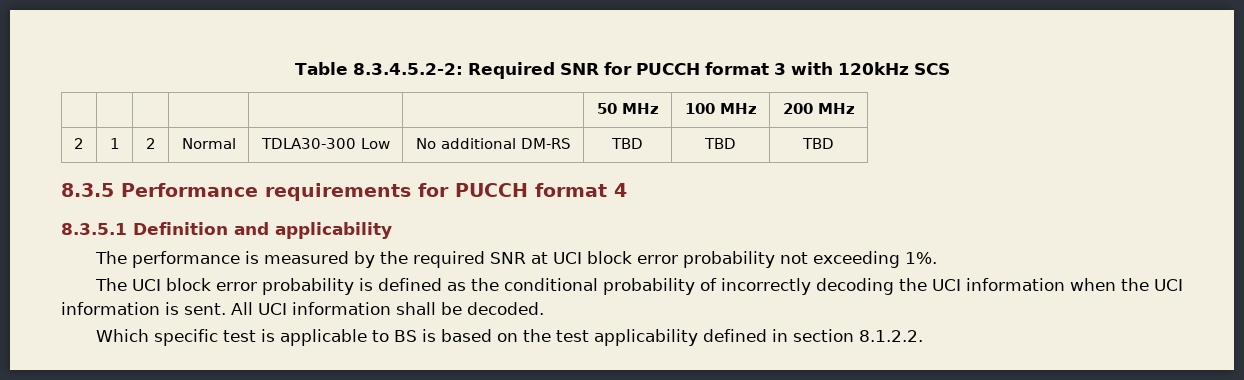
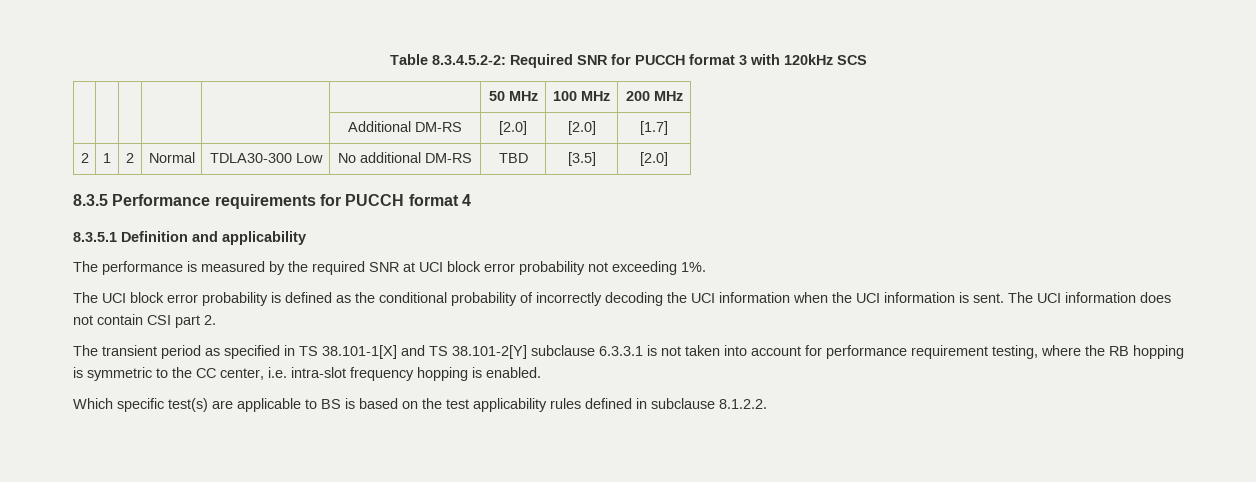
+ | | | | | Additional DM-RS | [2.0] | [2.0] | [1.7]
- 2 | 1 | 2 | Normal | TDLA30-300 Low | No additional DM-RS | TBD | TBD | TBD
+ 2 | 1 | 2 | Normal | TDLA30-300 Low | No additional DM-RS | TBD | [3.5] | [2.0]
- All UCI information shall be decoded.
+ The UCI information does not contain CSI part 2.
+ The transient period as specified in TS 38.101-1[X] and TS 38.101-2[Y] subclause 6.3.3.1 is not taken into account for performance requirement testing, where the RB hopping is symmetric to the CC center, i.e. intra-slot frequency hopping is enabled.
- Which specific test is applicable to BS is based on the test applicability defined in section 8.1.2.2.
+ Which specific test(s) are applicable to BS is based on the test applicability rules defined in subclause 8.1.2.2.

